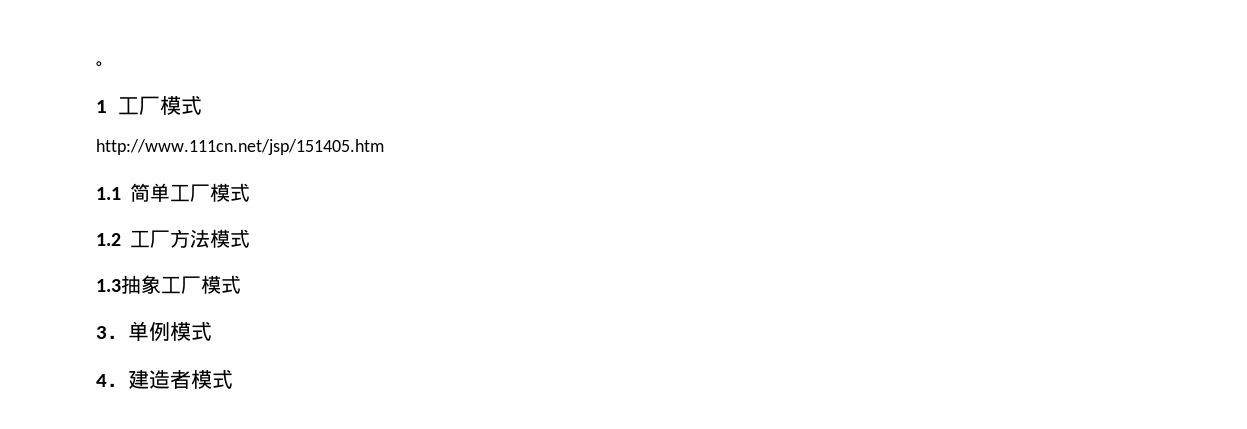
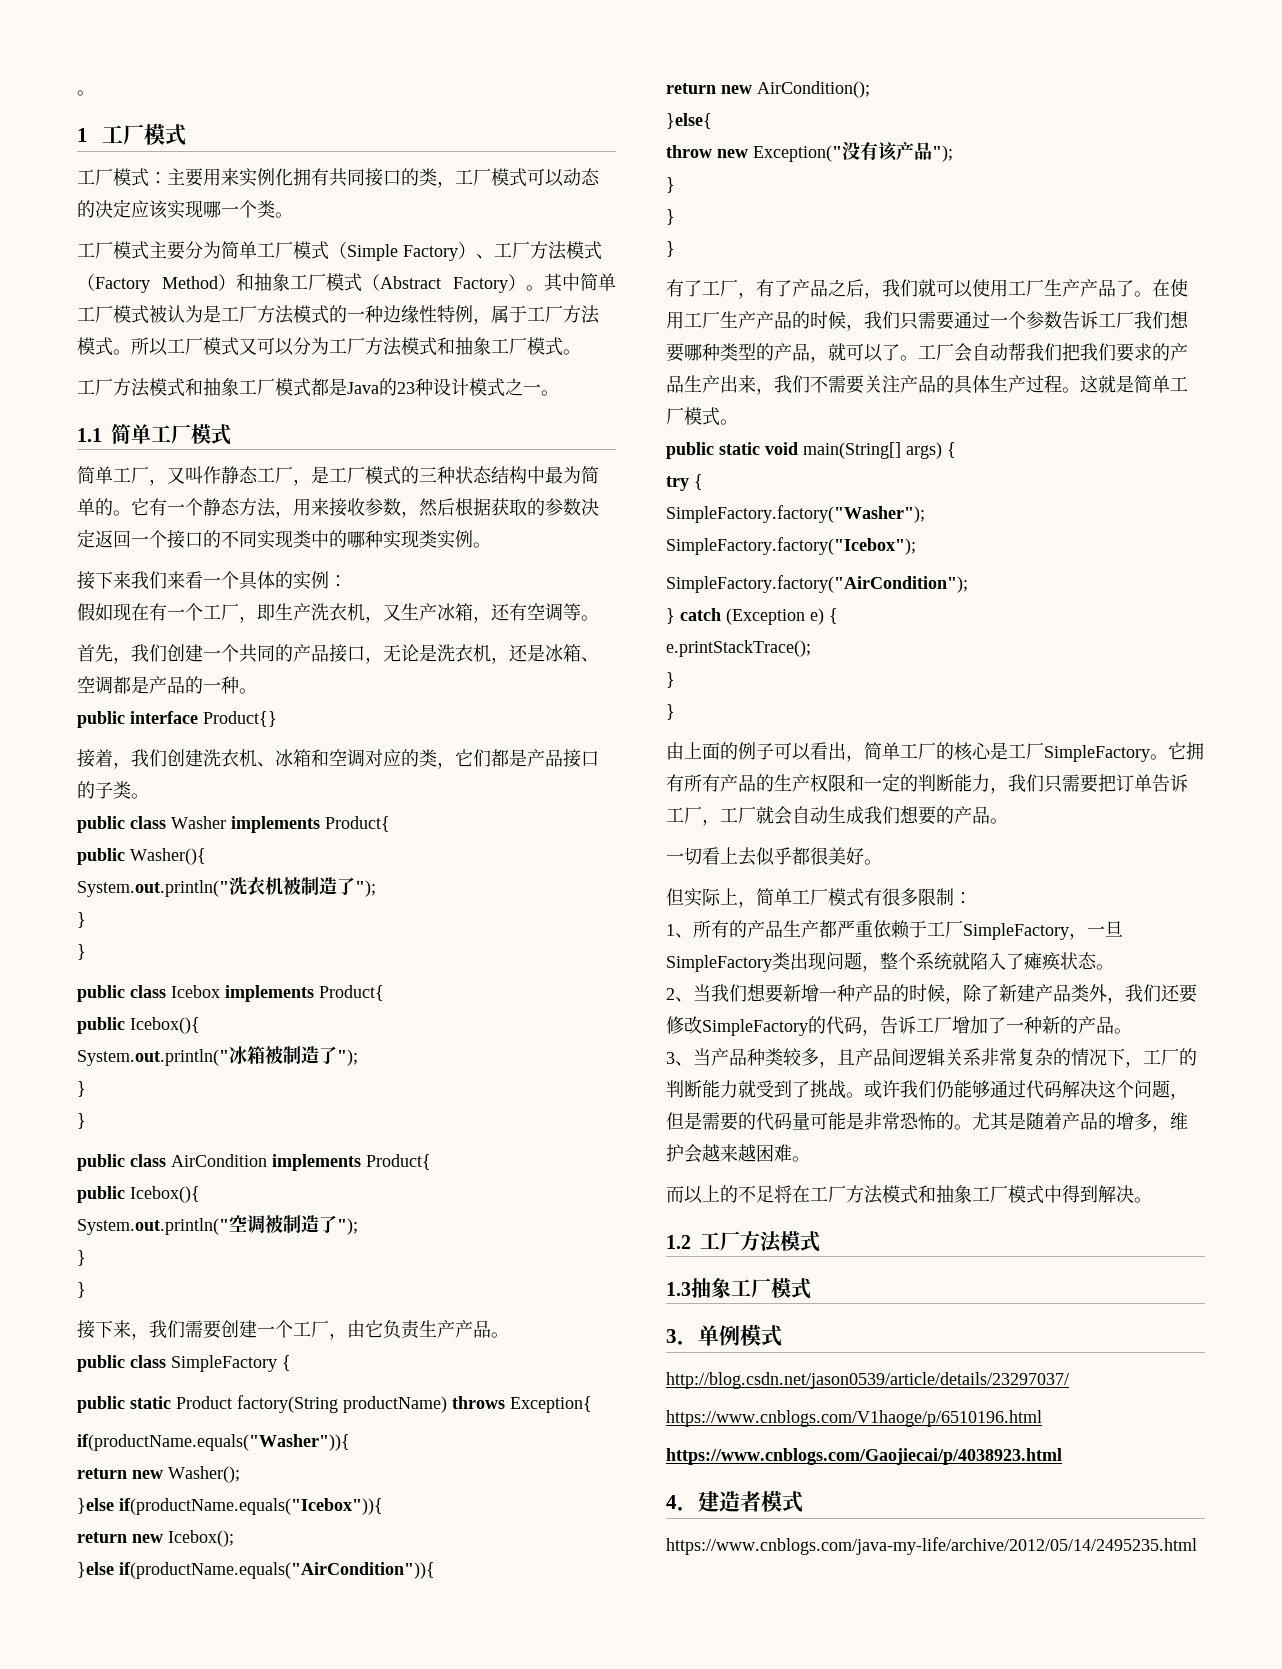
- http://www.111cn.net/jsp/151405.htm
+ 工厂模式：主要用来实例化拥有共同接口的类，工厂模式可以动态的决定应该实现哪一个类。
+ 工厂模式主要分为简单工厂模式（Simple Factory）、工厂方法模式（Factory Method）和抽象工厂模式（Abstract Factory）。其中简单工厂模式被认为是工厂方法模式的一种边缘性特例，属于工厂方法模式。所以工厂模式又可以分为工厂方法模式和抽象工厂模式。
+ 工厂方法模式和抽象工厂模式都是Java的23种设计模式之一。
  1.1简单工厂模式
+ 简单工厂，又叫作静态工厂，是工厂模式的三种状态结构中最为简单的。它有一个静态方法，用来接收参数，然后根据获取的参数决定返回一个接口的不同实现类中的哪种实现类实例。
+ 接下来我们来看一个具体的实例：
+ 假如现在有一个工厂，即生产洗衣机，又生产冰箱，还有空调等。
+ 首先，我们创建一个共同的产品接口，无论是洗衣机，还是冰箱、空调都是产品的一种。
+ public interface Product{}
+ 接着，我们创建洗衣机、冰箱和空调对应的类，它们都是产品接口的子类。
+ public class Washer implements Product{
+ public Washer(){
+ System.out.println("洗衣机被制造了");
+ }
+ }
+ public class Icebox implements Product{
+ public Icebox(){
+ System.out.println("冰箱被制造了");
+ }
+ }
+ public class AirCondition implements Product{
+ public Icebox(){
+ System.out.println("空调被制造了");
+ }
+ }
+ 接下来，我们需要创建一个工厂，由它负责生产产品。
+ public class SimpleFactory {
+ public static Product factory(String productName) throws Exception{
+ if(productName.equals("Washer")){
+ return new Washer();
+ }else if(productName.equals("Icebox")){
+ return new Icebox();
+ }else if(productName.equals("AirCondition")){
+ return new AirCondition();
+ }else{
+ throw new Exception("没有该产品");
+ }
+ }
+ }
+ 有了工厂，有了产品之后，我们就可以使用工厂生产产品了。在使用工厂生产产品的时候，我们只需要通过一个参数告诉工厂我们想要哪种类型的产品，就可以了。工厂会自动帮我们把我们要求的产品生产出来，我们不需要关注产品的具体生产过程。这就是简单工厂模式。
+ public static void main(String[] args) {
+ try {
+ SimpleFactory.factory("Washer");
+ SimpleFactory.factory("Icebox");
+ SimpleFactory.factory("AirCondition");
+ } catch (Exception e) {
+ e.printStackTrace();
+ }
+ }
+ 由上面的例子可以看出，简单工厂的核心是工厂SimpleFactory。它拥有所有产品的生产权限和一定的判断能力，我们只需要把订单告诉工厂，工厂就会自动生成我们想要的产品。
+ 一切看上去似乎都很美好。
+ 但实际上，简单工厂模式有很多限制：
+ 1、所有的产品生产都严重依赖于工厂SimpleFactory，一旦SimpleFactory类出现问题，整个系统就陷入了瘫痪状态。
+ 2、当我们想要新增一种产品的时候，除了新建产品类外，我们还要修改SimpleFactory的代码，告诉工厂增加了一种新的产品。
+ 3、当产品种类较多，且产品间逻辑关系非常复杂的情况下，工厂的判断能力就受到了挑战。或许我们仍能够通过代码解决这个问题，但是需要的代码量可能是非常恐怖的。尤其是随着产品的增多，维护会越来越困难。
+ 而以上的不足将在工厂方法模式和抽象工厂模式中得到解决。
+ http://blog.csdn.net/jason0539/article/details/23297037/
+ https://www.cnblogs.com/V1haoge/p/6510196.html
+ https://www.cnblogs.com/Gaojiecai/p/4038923.html
+ https://www.cnblogs.com/java-my-life/archive/2012/05/14/2495235.html

